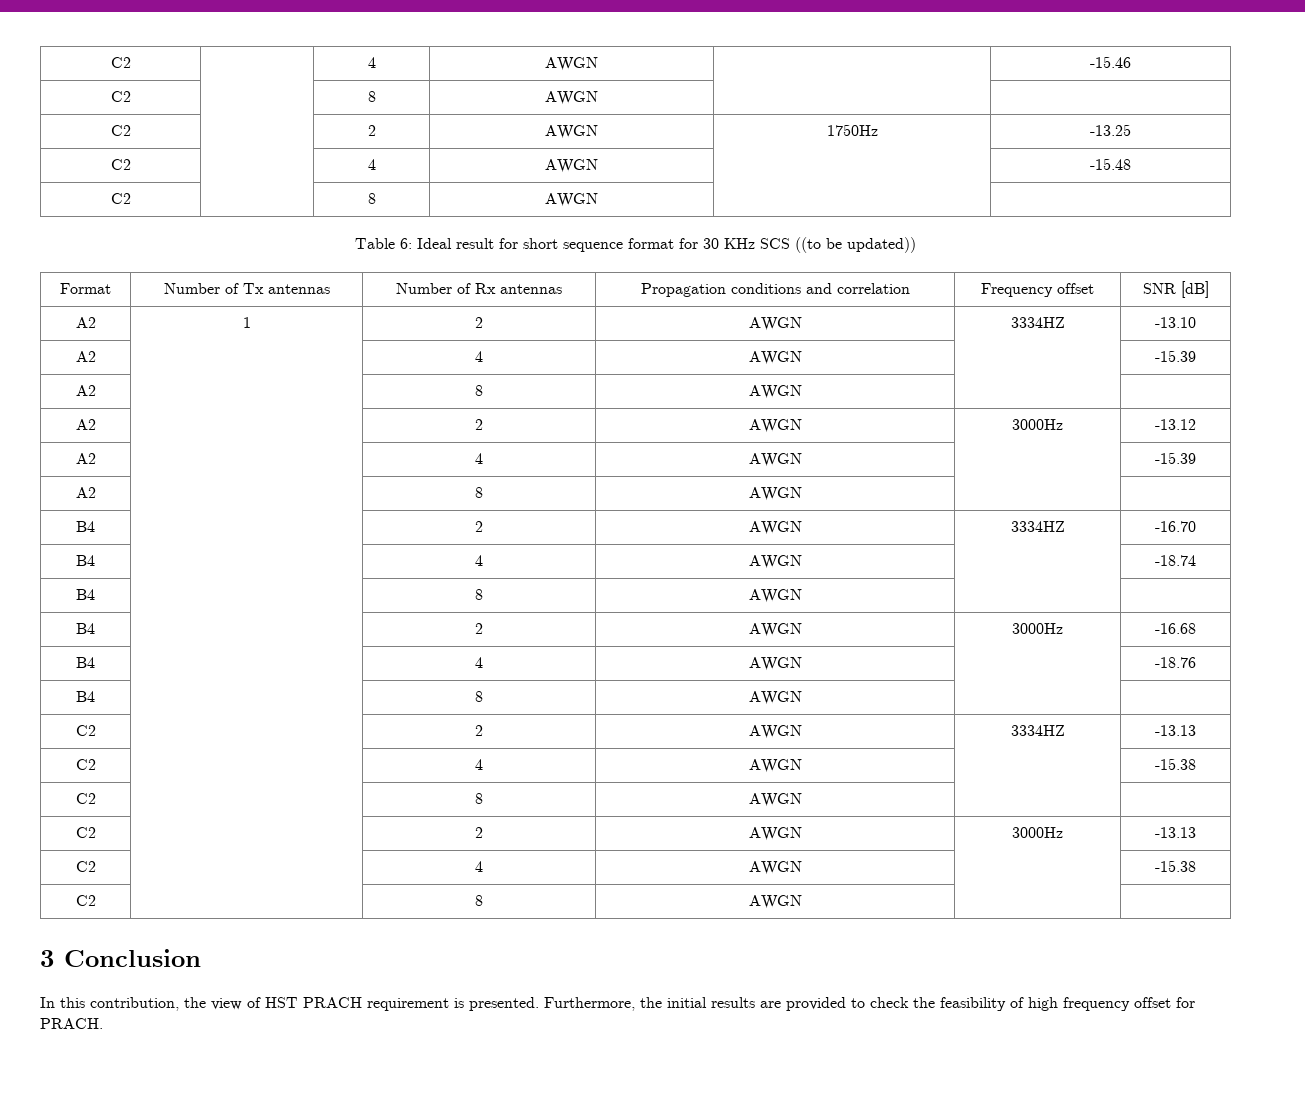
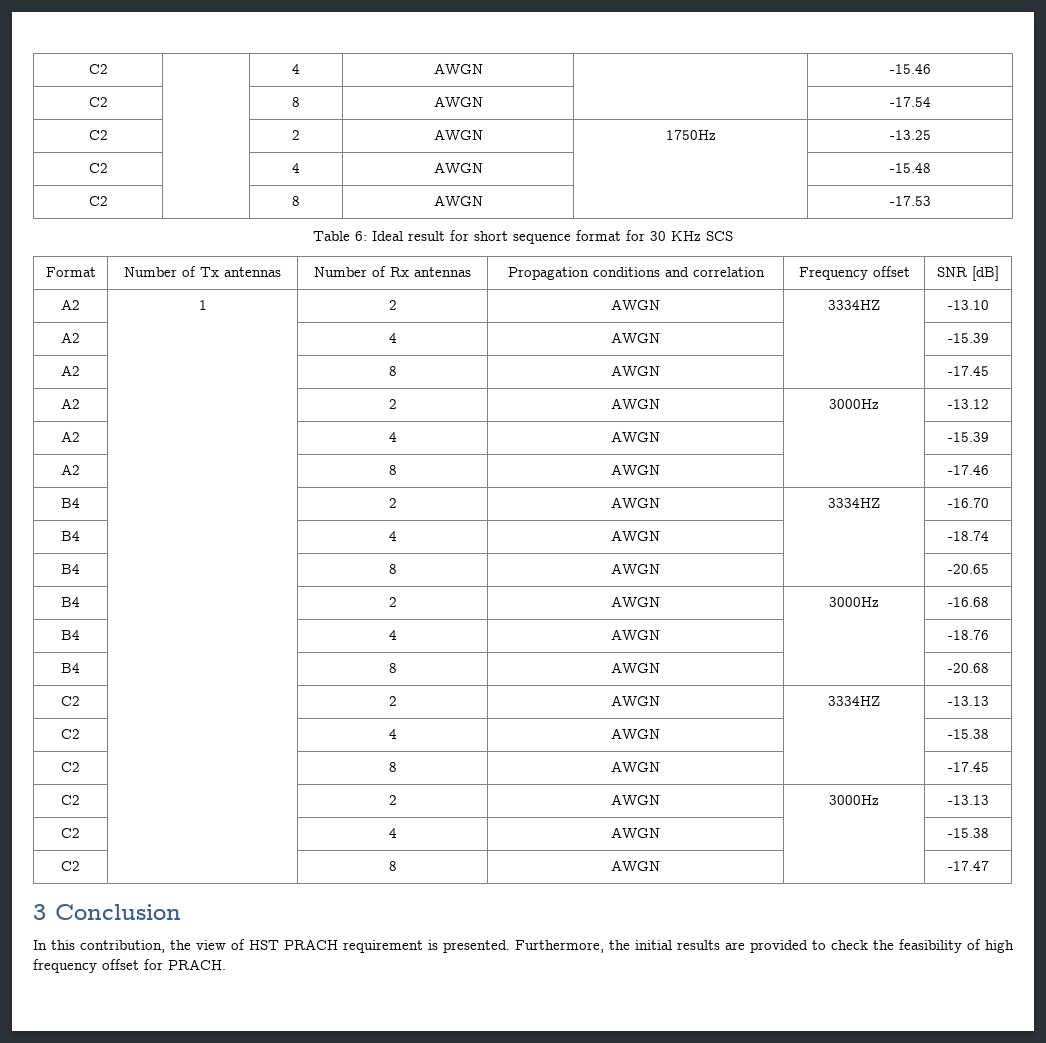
  C2 | | 4 | AWGN | | -15.46
- C2 | | 8 | AWGN | |
+ C2 | | 8 | AWGN | | -17.54
  C2 | | 4 | AWGN | | -15.48
- C2 | | 8 | AWGN | |
+ C2 | | 8 | AWGN | | -17.53
- Table 6: Ideal result for short sequence format for 30 KHz SCS ((to be updated))
+ Table 6: Ideal result for short sequence format for 30 KHz SCS
  A2 | 1 | 2 | AWGN | 3334HZ | -13.10
  A2 | | 4 | AWGN | | -15.39
- A2 | | 8 | AWGN | |
+ A2 | | 8 | AWGN | | -17.45
  A2 | | 2 | AWGN | 3000Hz | -13.12
  A2 | | 4 | AWGN | | -15.39
- A2 | | 8 | AWGN | |
+ A2 | | 8 | AWGN | | -17.46
  B4 | | 4 | AWGN | | -18.74
- B4 | | 8 | AWGN | |
+ B4 | | 8 | AWGN | | -20.65
  B4 | | 4 | AWGN | | -18.76
- B4 | | 8 | AWGN | |
+ B4 | | 8 | AWGN | | -20.68
  C2 | | 2 | AWGN | 3334HZ | -13.13
  C2 | | 4 | AWGN | | -15.38
- C2 | | 8 | AWGN | |
+ C2 | | 8 | AWGN | | -17.45
  C2 | | 2 | AWGN | 3000Hz | -13.13
  C2 | | 4 | AWGN | | -15.38
- C2 | | 8 | AWGN | |
+ C2 | | 8 | AWGN | | -17.47

